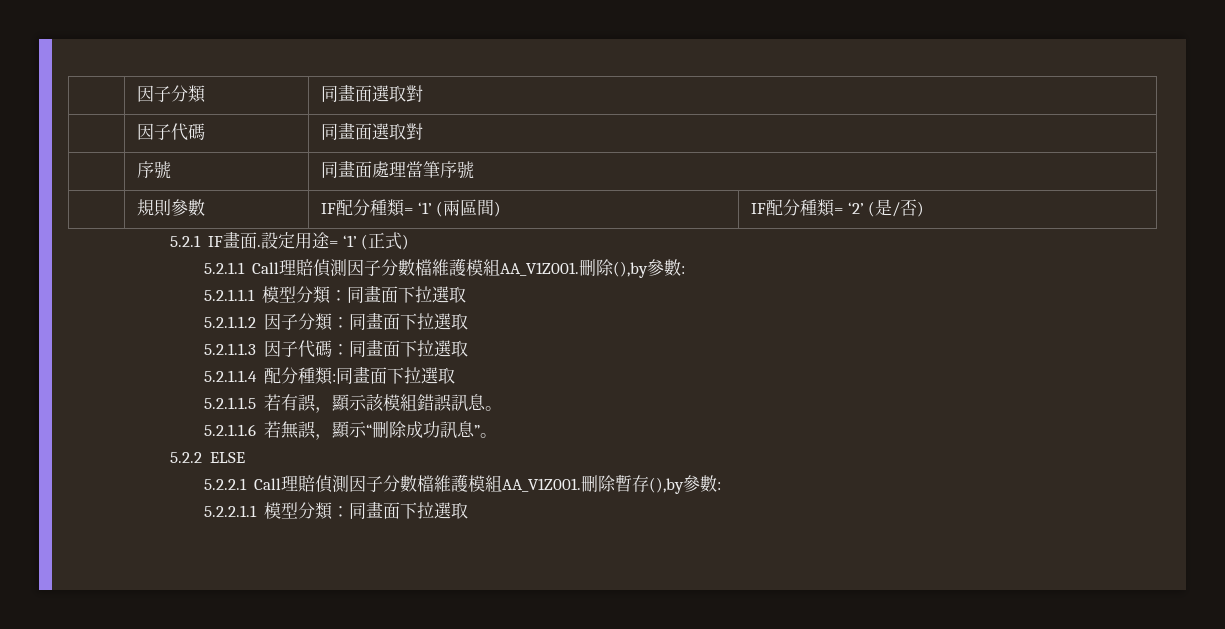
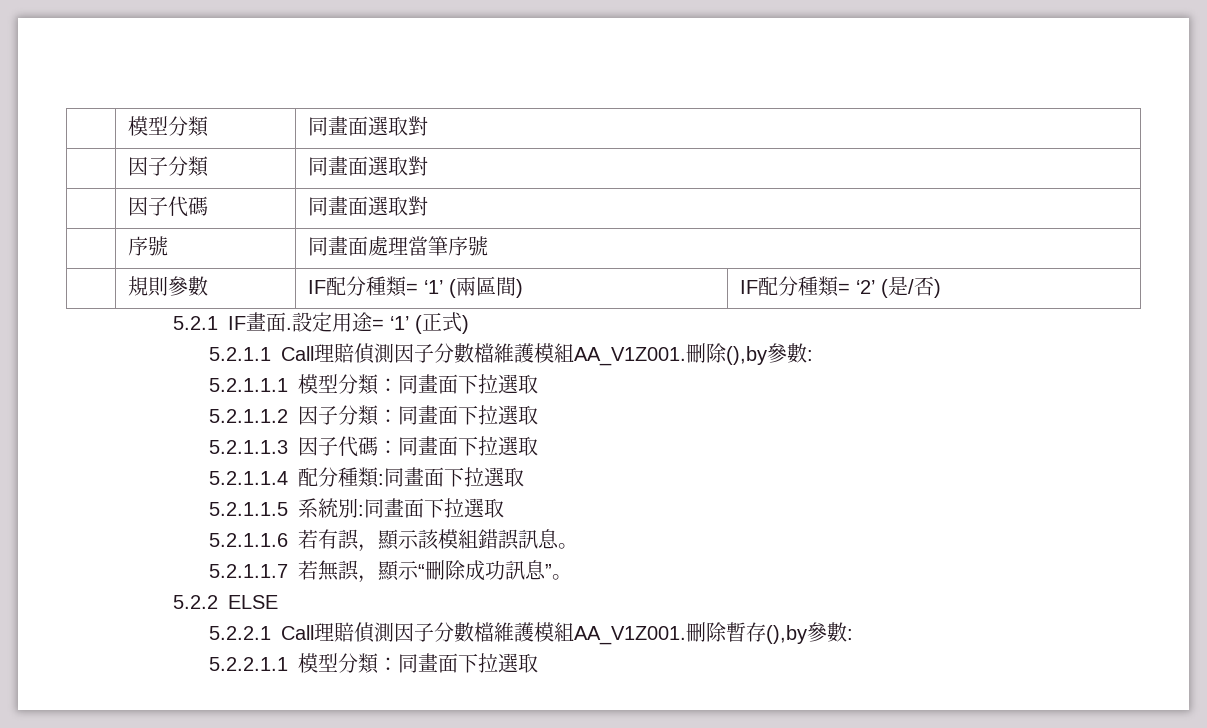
+ | 模型分類 | 同畫面選取對
- 5.2.1.1.5若有誤，顯示該模組錯誤訊息。
+ 5.2.1.1.5系統別:同畫面下拉選取
+ 5.2.1.1.6若有誤，顯示該模組錯誤訊息。
- 5.2.1.1.6若無誤，顯示“刪除成功訊息”。
+ 5.2.1.1.7若無誤，顯示“刪除成功訊息”。

